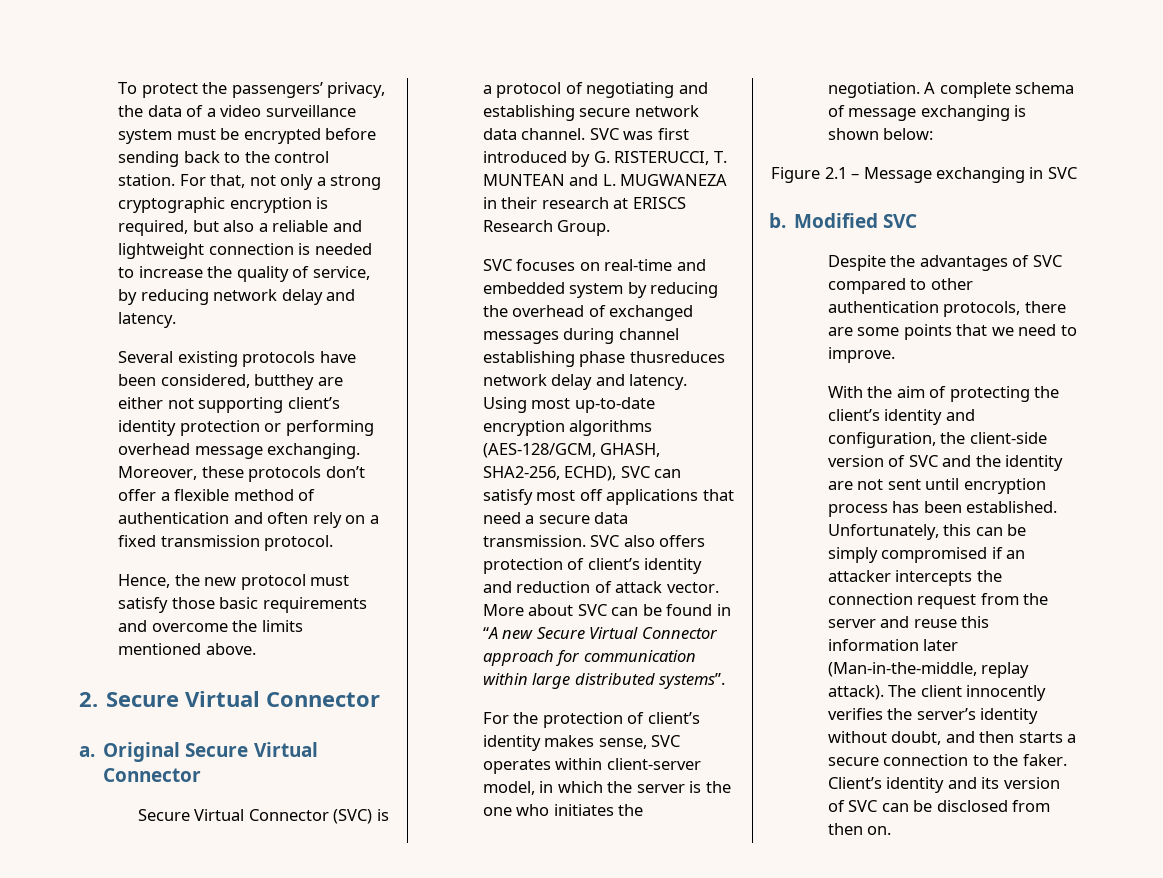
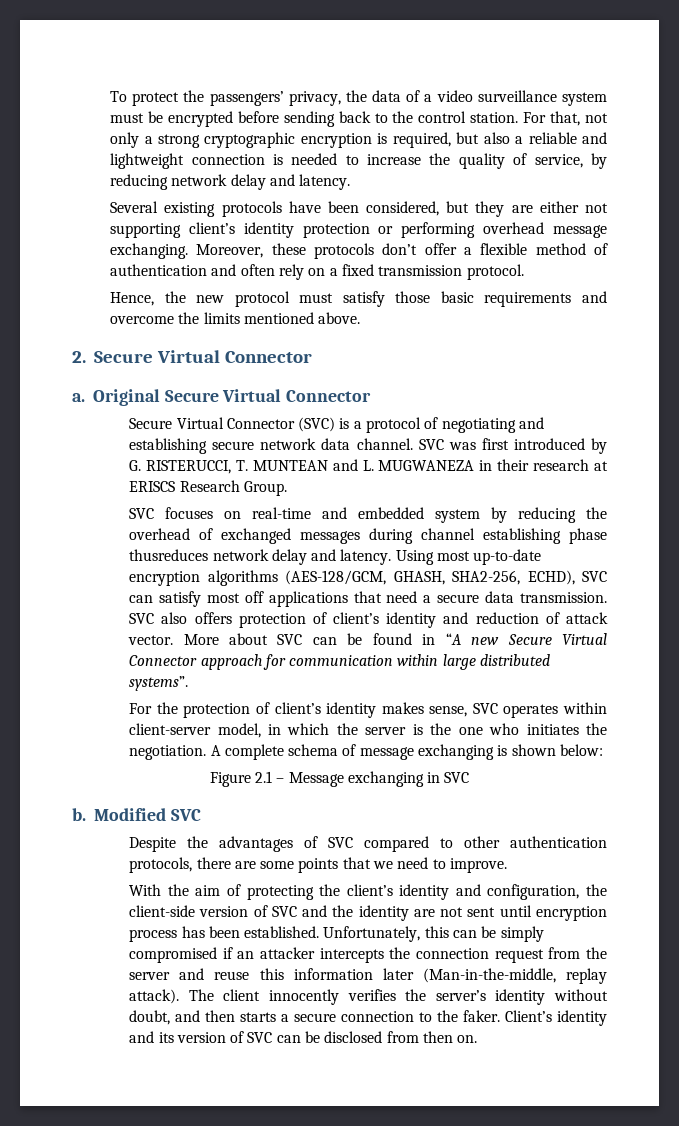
- Several existing protocols have been considered, butthey are either not supporting client’s identity protection or performing overhead message exchanging.
+ Several existing protocols have been considered, but they are either not supporting client’s identity protection or performing overhead message exchanging.

